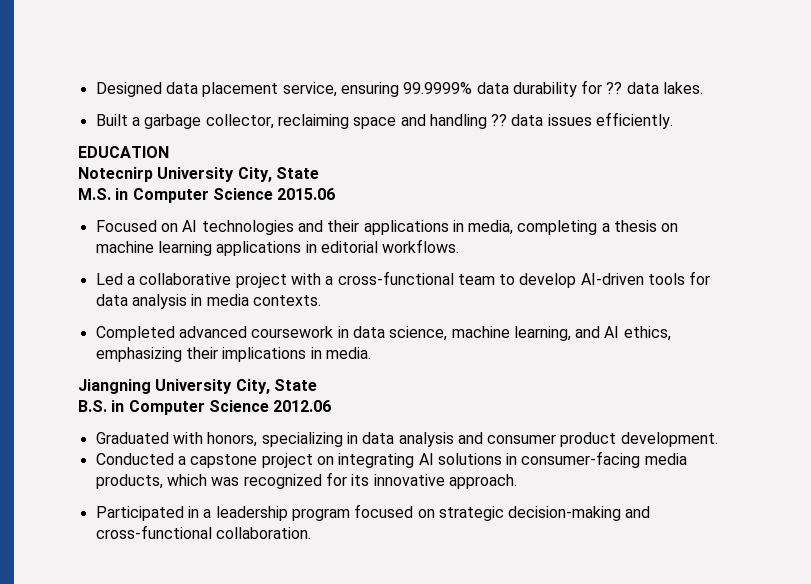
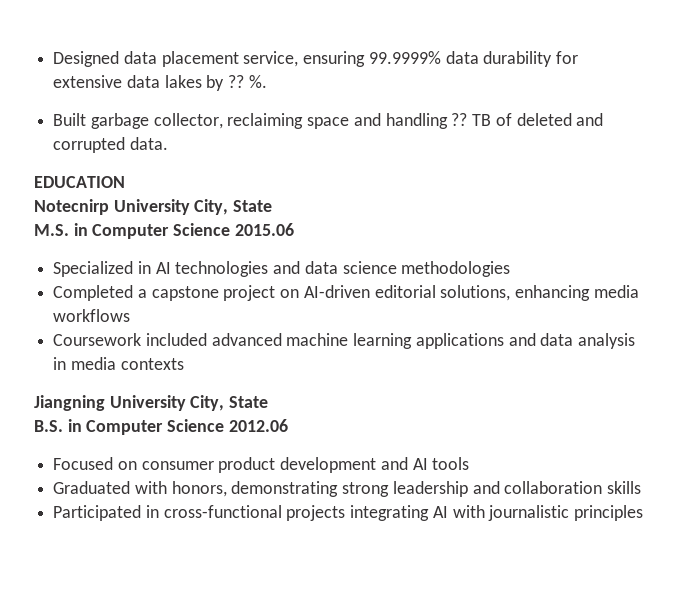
- Designed data placement service, ensuring 99.9999% data durability for ?? data lakes.
+ Designed data placement service, ensuring 99.9999% data durability for extensive data lakes by ?? %.
- Built a garbage collector, reclaiming space and handling ?? data issues efficiently.
+ Built garbage collector, reclaiming space and handling ?? TB of deleted and corrupted data.
- Focused on AI technologies and their applications in media, completing a thesis on machine learning applications in editorial workflows.
- Led a collaborative project with a cross-functional team to develop AI-driven tools for data analysis in media contexts.
- Completed advanced coursework in data science, machine learning, and AI ethics, emphasizing their implications in media.
+ Specialized in AI technologies and data science methodologies
+ Completed a capstone project on AI-driven editorial solutions, enhancing media workflows
+ Coursework included advanced machine learning applications and data analysis in media contexts
- Graduated with honors, specializing in data analysis and consumer product development.
- Conducted a capstone project on integrating AI solutions in consumer-facing media products, which was recognized for its innovative approach.
- Participated in a leadership program focused on strategic decision-making and cross-functional collaboration.
+ Focused on consumer product development and AI tools
+ Graduated with honors, demonstrating strong leadership and collaboration skills
+ Participated in cross-functional projects integrating AI with journalistic principles

